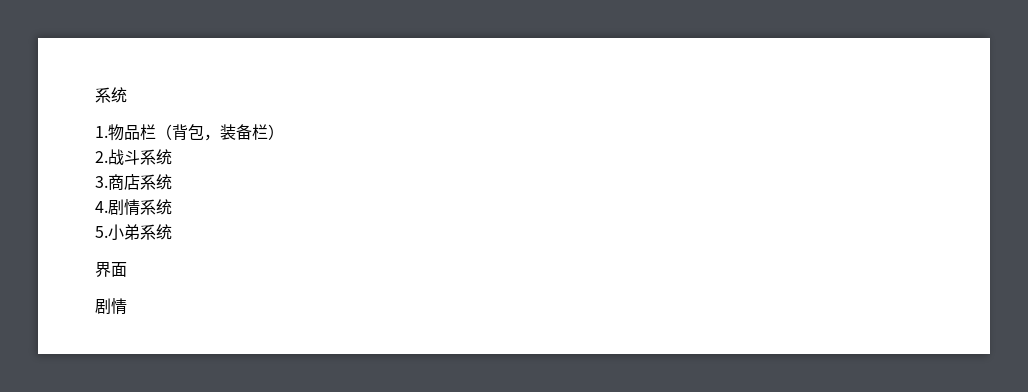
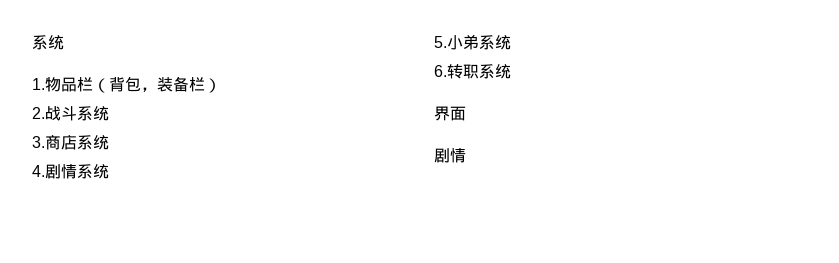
+ 6.转职系统

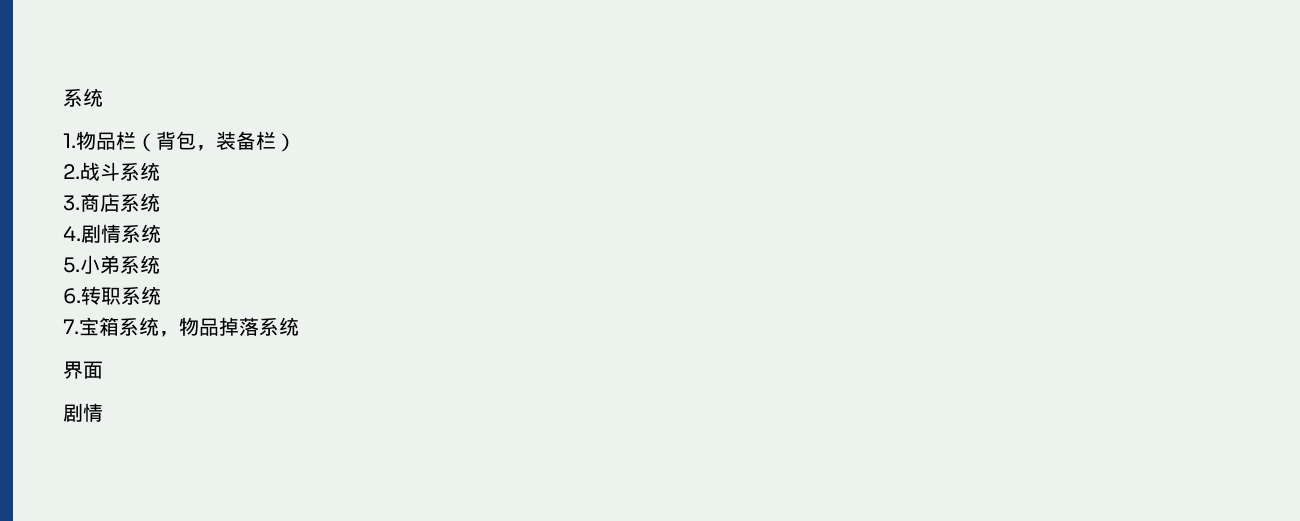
+ 7.宝箱系统，物品掉落系统

